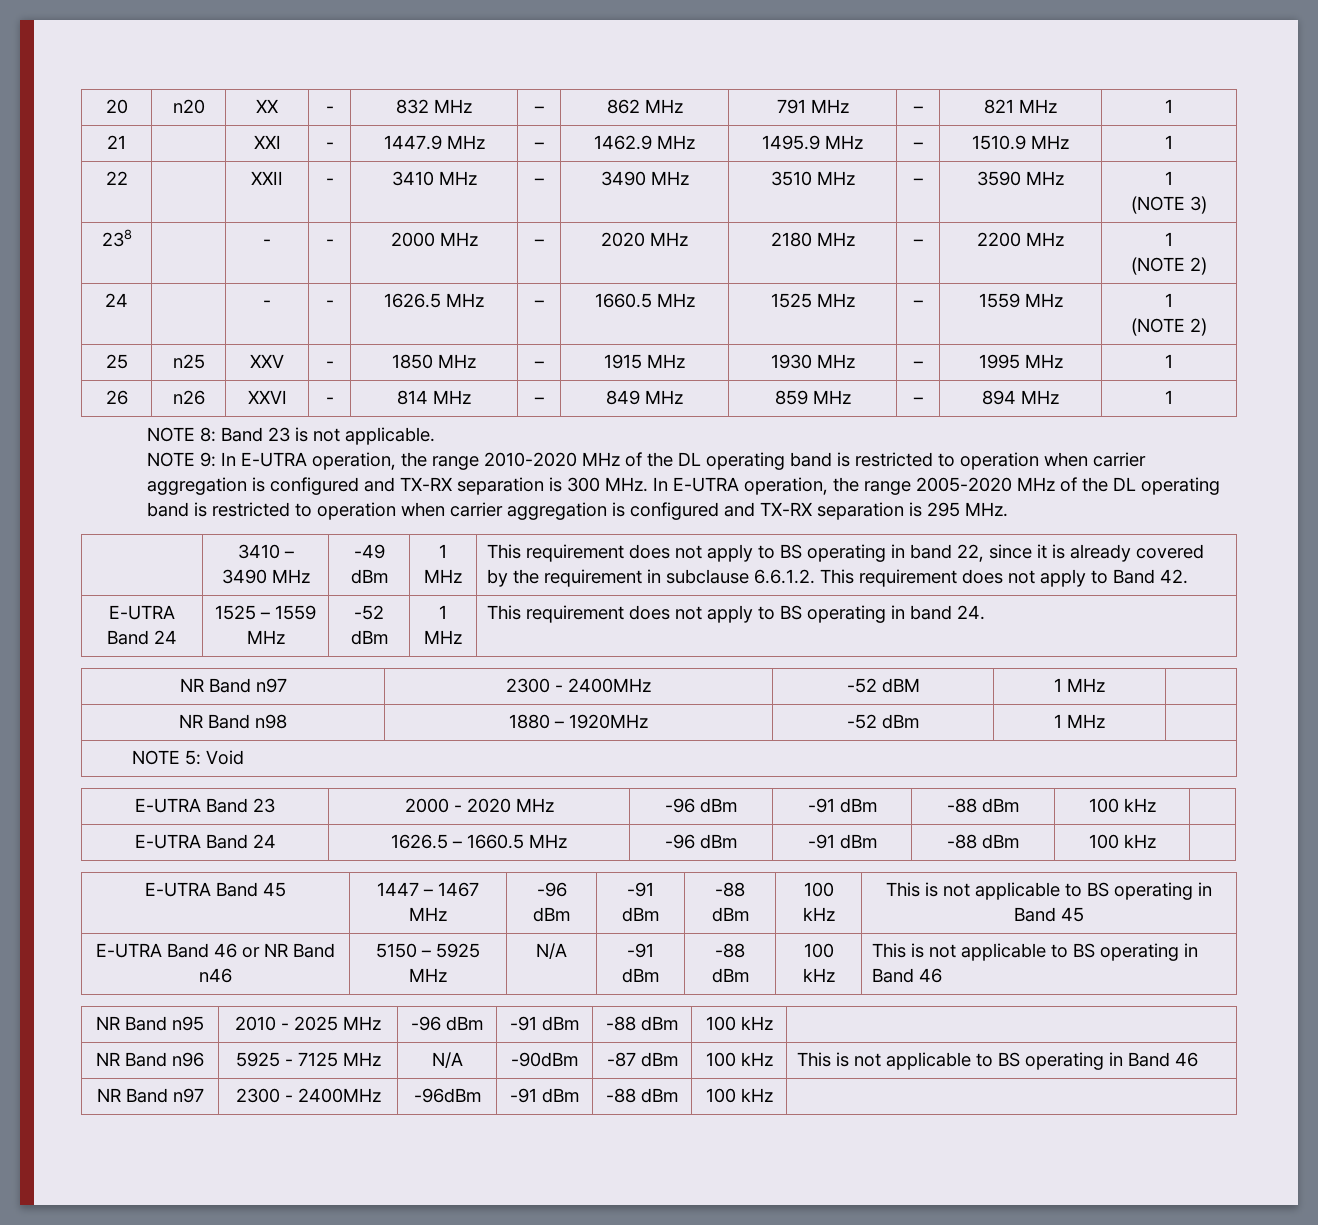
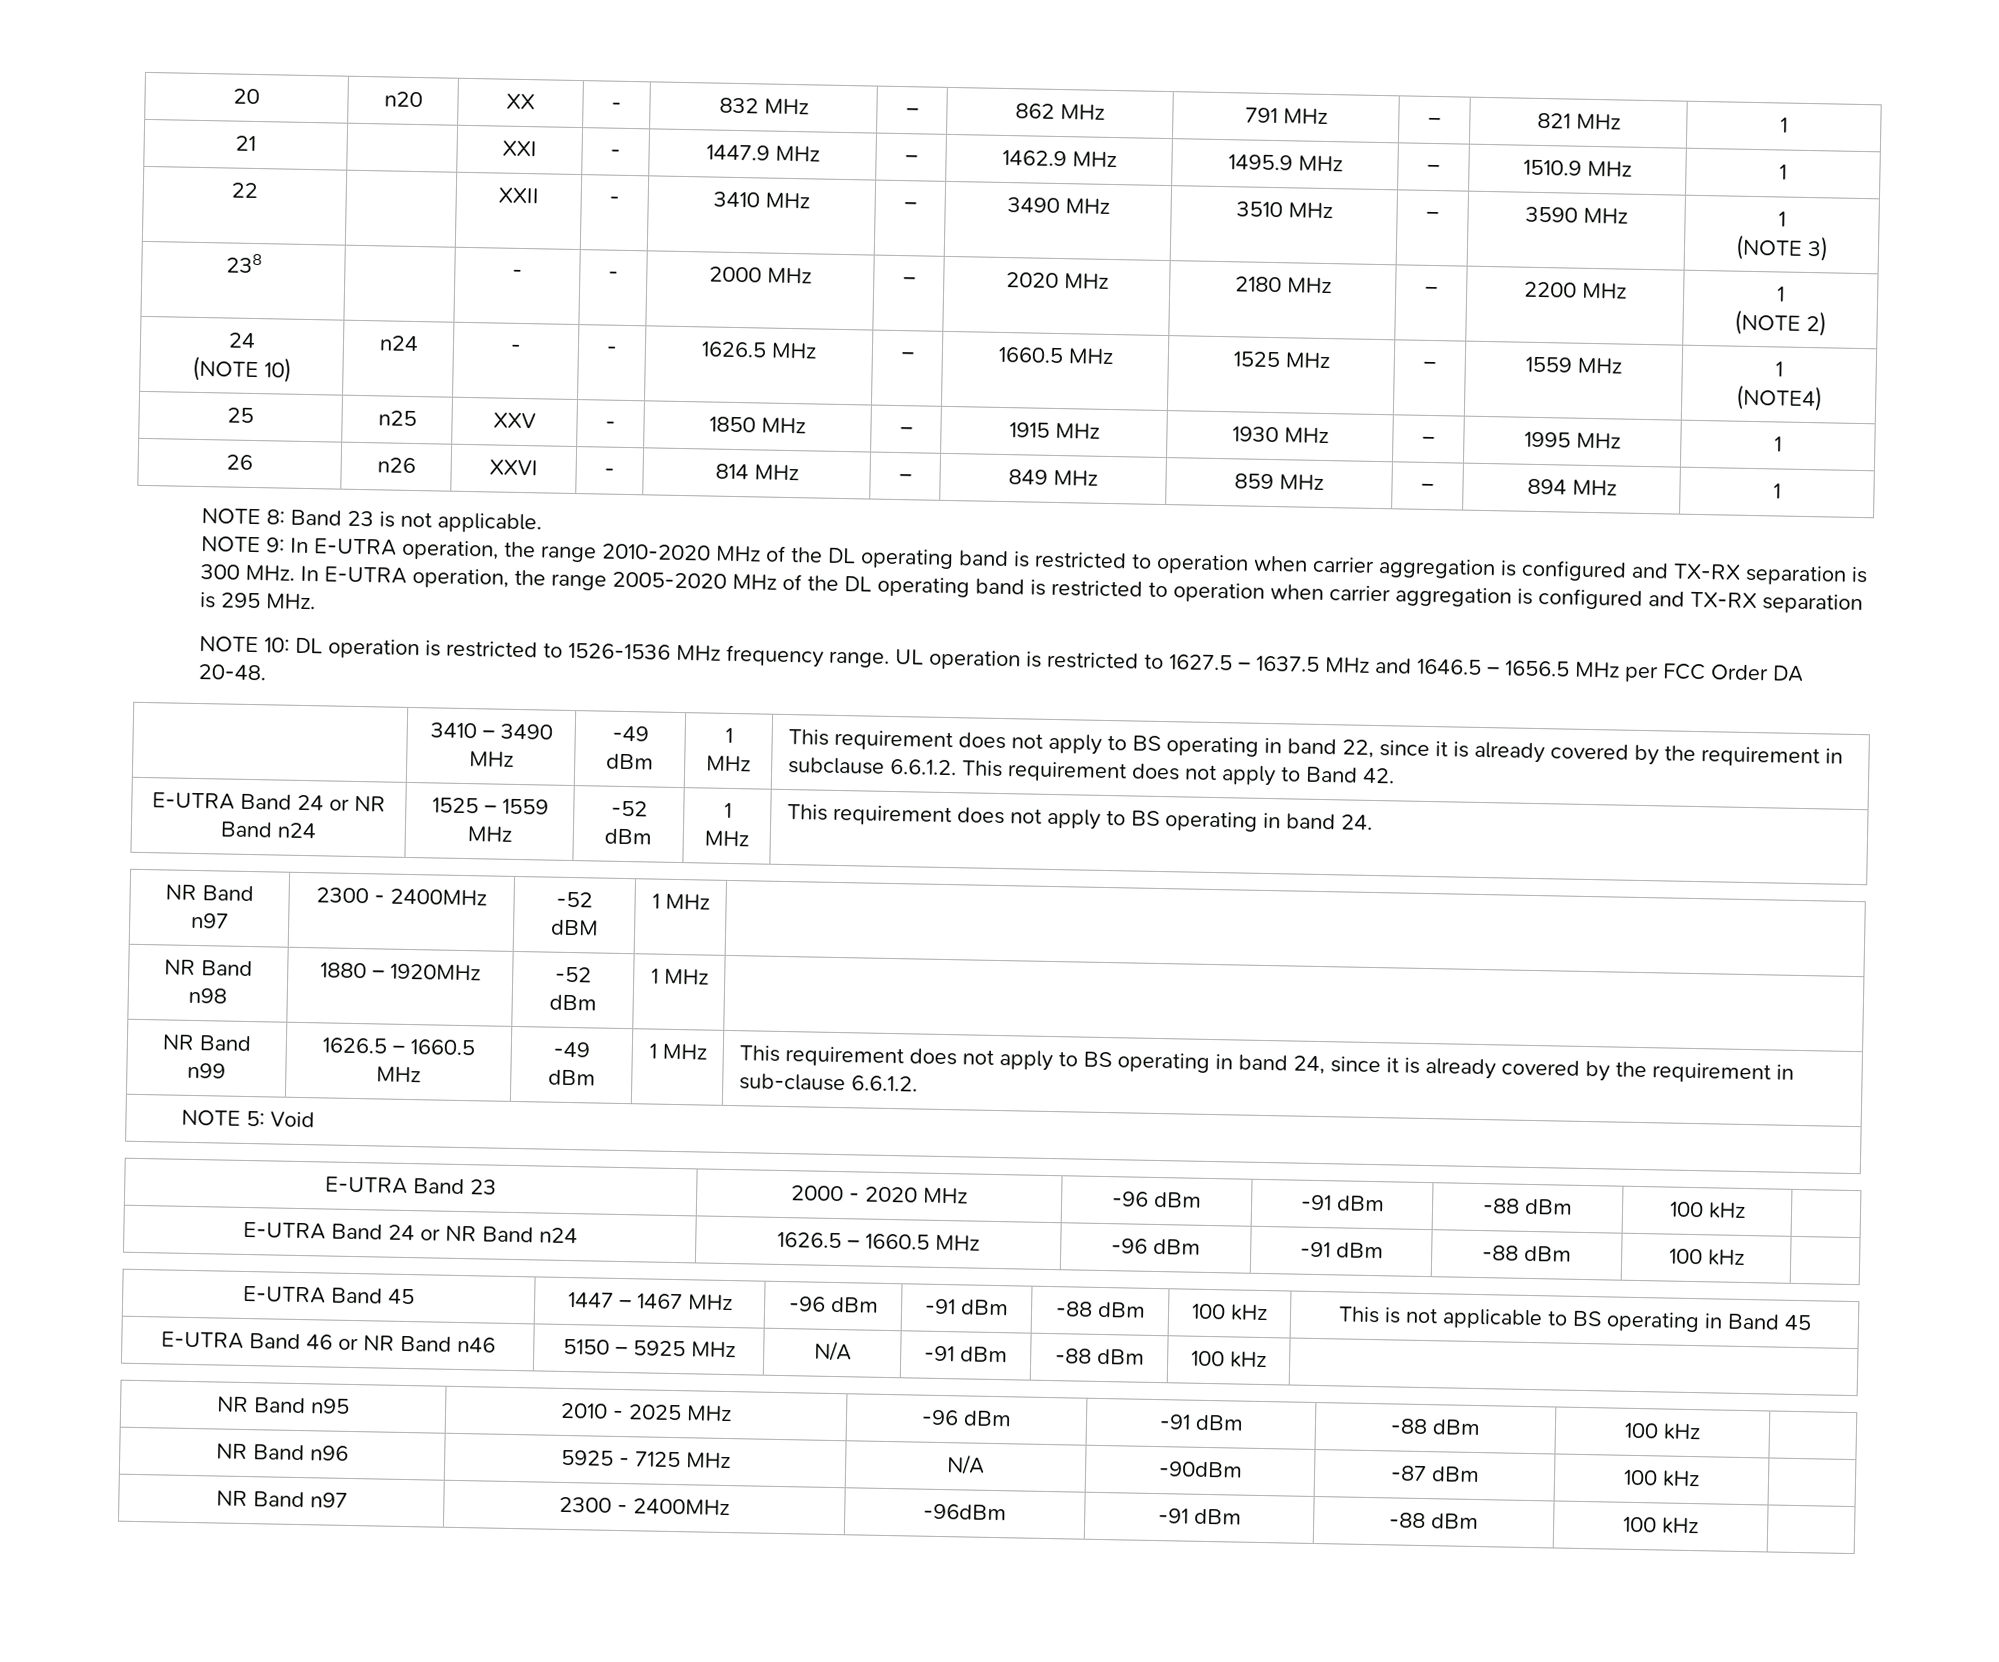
  238 | | - | - | 2000 MHz | – | 2020 MHz | 2180 MHz | – | 2200 MHz | 1
  (NOTE 2)
- 24 | | - | - | 1626.5 MHz | – | 1660.5 MHz | 1525 MHz | – | 1559 MHz | 1
- (NOTE 2)
+ 24
+ (NOTE 10) | n24 | - | - | 1626.5 MHz | – | 1660.5 MHz | 1525 MHz | – | 1559 MHz | 1
+ (NOTE4)
+ NOTE 10: DL operation is restricted to 1526-1536 MHz frequency range. UL operation is restricted to 1627.5 – 1637.5 MHz and 1646.5 – 1656.5 MHz per FCC Order DA 20-48.
- E-UTRA Band 24 | 1525 – 1559 MHz | -52 dBm | 1 MHz | This requirement does not apply to BS operating in band 24.
+ E-UTRA Band 24 or NR Band n24 | 1525 – 1559 MHz | -52 dBm | 1 MHz | This requirement does not apply to BS operating in band 24.
+ NR Band n99 | 1626.5 – 1660.5 MHz | -49 dBm | 1 MHz | This requirement does not apply to BS operating in band 24, since it is already covered by the requirement in sub-clause 6.6.1.2.
- E-UTRA Band 24 | 1626.5 – 1660.5 MHz | -96 dBm | -91 dBm | -88 dBm | 100 kHz |
+ E-UTRA Band 24 or NR Band n24 | 1626.5 – 1660.5 MHz | -96 dBm | -91 dBm | -88 dBm | 100 kHz |
- E-UTRA Band 46 or NR Band n46 | 5150 – 5925 MHz | N/A | -91 dBm | -88 dBm | 100 kHz | This is not applicable to BS operating in Band 46
+ E-UTRA Band 46 or NR Band n46 | 5150 – 5925 MHz | N/A | -91 dBm | -88 dBm | 100 kHz |
- NR Band n96 | 5925 - 7125 MHz | N/A | -90dBm | -87 dBm | 100 kHz | This is not applicable to BS operating in Band 46
+ NR Band n96 | 5925 - 7125 MHz | N/A | -90dBm | -87 dBm | 100 kHz |

